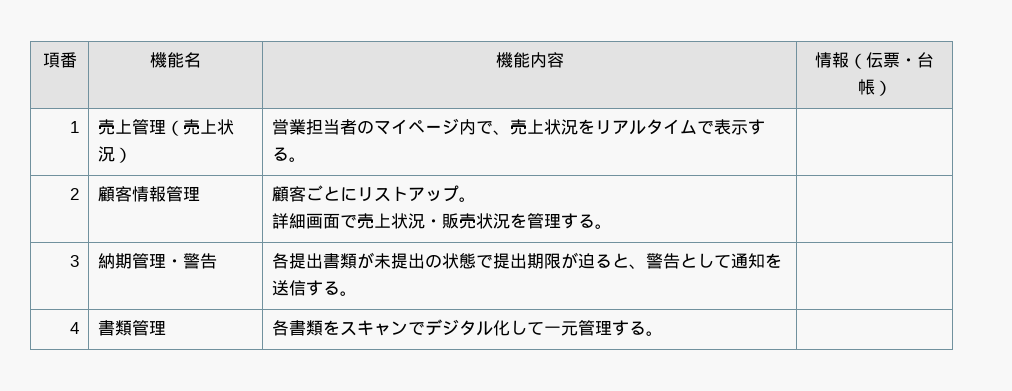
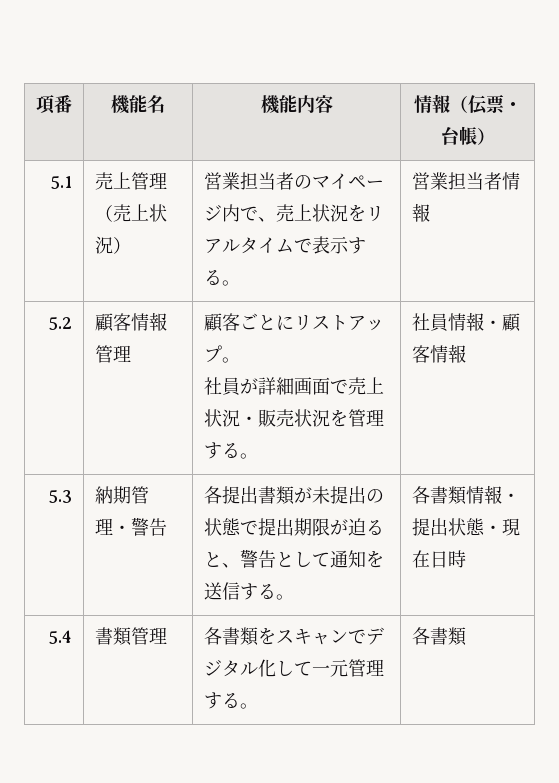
- 1 | 売上管理（売上状況） | 営業担当者のマイページ内で、売上状況をリアルタイムで表示する。 |
- 2 | 顧客情報管理 | 顧客ごとにリストアップ。
- 詳細画面で売上状況・販売状況を管理する。 |
- 3 | 納期管理・警告 | 各提出書類が未提出の状態で提出期限が迫ると、警告として通知を送信する。 |
- 4 | 書類管理 | 各書類をスキャンでデジタル化して一元管理する。 |
+ 5.1 | 売上管理（売上状況） | 営業担当者のマイページ内で、売上状況をリアルタイムで表示する。 | 営業担当者情報
+ 5.2 | 顧客情報管理 | 顧客ごとにリストアップ。
+ 社員が詳細画面で売上状況・販売状況を管理する。 | 社員情報・顧客情報
+ 5.3 | 納期管理・警告 | 各提出書類が未提出の状態で提出期限が迫ると、警告として通知を送信する。 | 各書類情報・提出状態・現在日時
+ 5.4 | 書類管理 | 各書類をスキャンでデジタル化して一元管理する。 | 各書類

